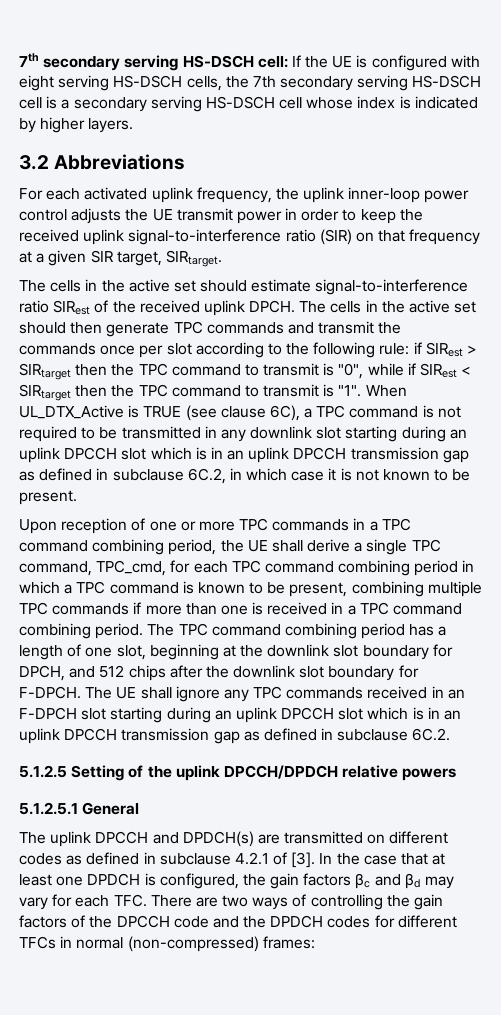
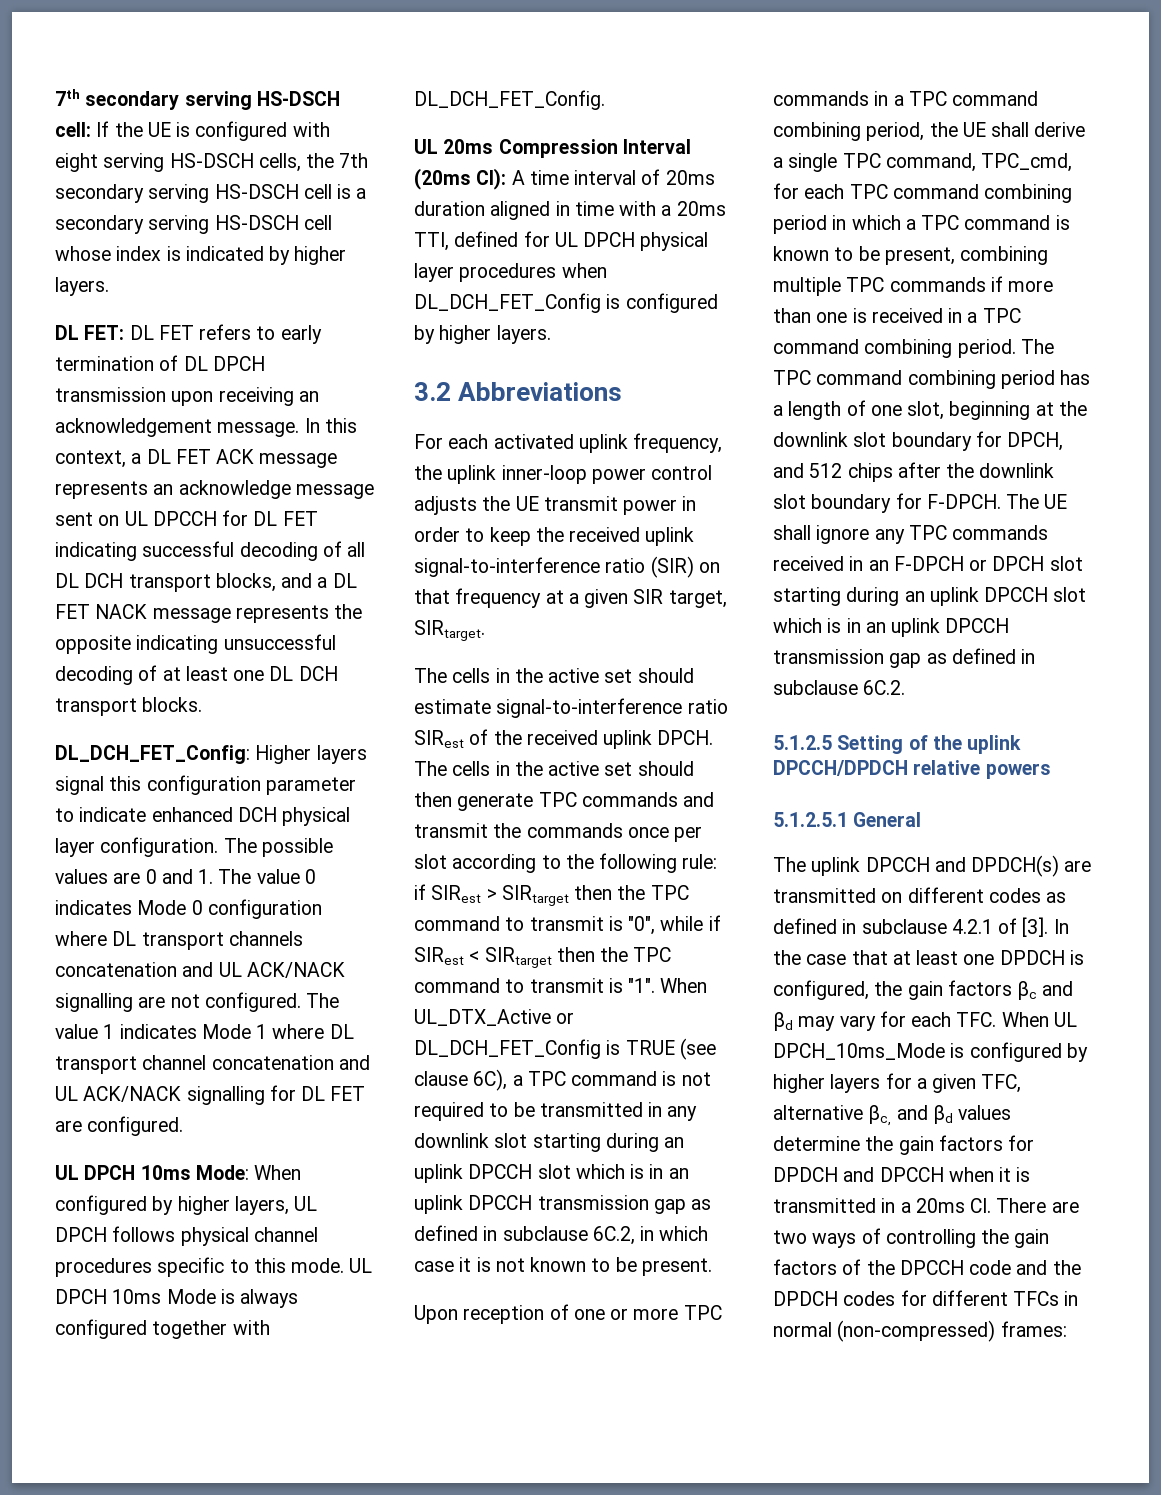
+ DL FET: DL FET refers to early termination of DL DPCH transmission upon receiving an acknowledgement message. In this context, a DL FET ACK message represents an acknowledge message sent on UL DPCCH for DL FET indicating successful decoding of all DL DCH transport blocks, and a DL FET NACK message represents the opposite indicating unsuccessful decoding of at least one DL DCH transport blocks.
+ DL_DCH_FET_Config: Higher layers signal this configuration parameter to indicate enhanced DCH physical layer configuration. The possible values are 0 and 1. The value 0 indicates Mode 0 configuration where DL transport channels concatenation and UL ACK/NACK signalling are not configured. The value 1 indicates Mode 1 where DL transport channel concatenation and UL ACK/NACK signalling for DL FET are configured.
+ UL DPCH 10ms Mode: When configured by higher layers, UL DPCH follows physical channel procedures specific to this mode. UL DPCH 10ms Mode is always configured together with DL_DCH_FET_Config.
+ UL 20ms Compression Interval (20ms CI): A time interval of 20ms duration aligned in time with a 20ms TTI, defined for UL DPCH physical layer procedures when DL_DCH_FET_Config is configured by higher layers.
- When UL_DTX_Active is TRUE (see clause 6C), a TPC command is not required to be transmitted in any downlink slot starting during an uplink DPCCH slot which is in an uplink DPCCH transmission gap as defined in subclause 6C.2, in which case it is not known to be present.
+ When UL_DTX_Active or DL_DCH_FET_Config is TRUE (see clause 6C), a TPC command is not required to be transmitted in any downlink slot starting during an uplink DPCCH slot which is in an uplink DPCCH transmission gap as defined in subclause 6C.2, in which case it is not known to be present.
- The UE shall ignore any TPC commands received in an F-DPCH slot starting during an uplink DPCCH slot which is in an uplink DPCCH transmission gap as defined in subclause 6C.2.
+ The UE shall ignore any TPC commands received in an F-DPCH or DPCH slot starting during an uplink DPCCH slot which is in an uplink DPCCH transmission gap as defined in subclause 6C.2.
- In the case that at least one DPDCH is configured, the gain factors βc and βd may vary for each TFC. There are two ways of controlling the gain factors of the DPCCH code and the DPDCH codes for different TFCs in normal (non-compressed) frames:
+ In the case that at least one DPDCH is configured, the gain factors βc and βd may vary for each TFC. When UL DPCH_10ms_Mode is configured by higher layers for a given TFC, alternative βc, and βd values determine the gain factors for DPDCH and DPCCH when it is transmitted in a 20ms CI. There are two ways of controlling the gain factors of the DPCCH code and the DPDCH codes for different TFCs in normal (non-compressed) frames:

